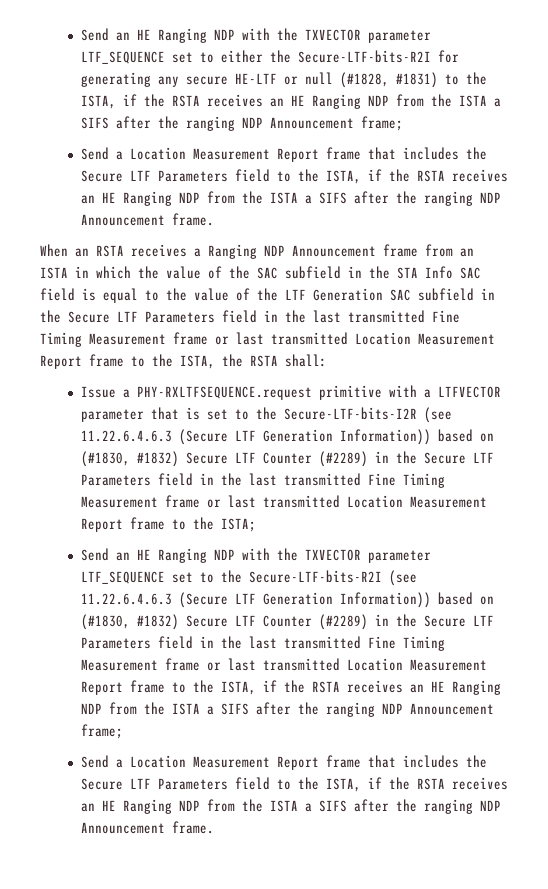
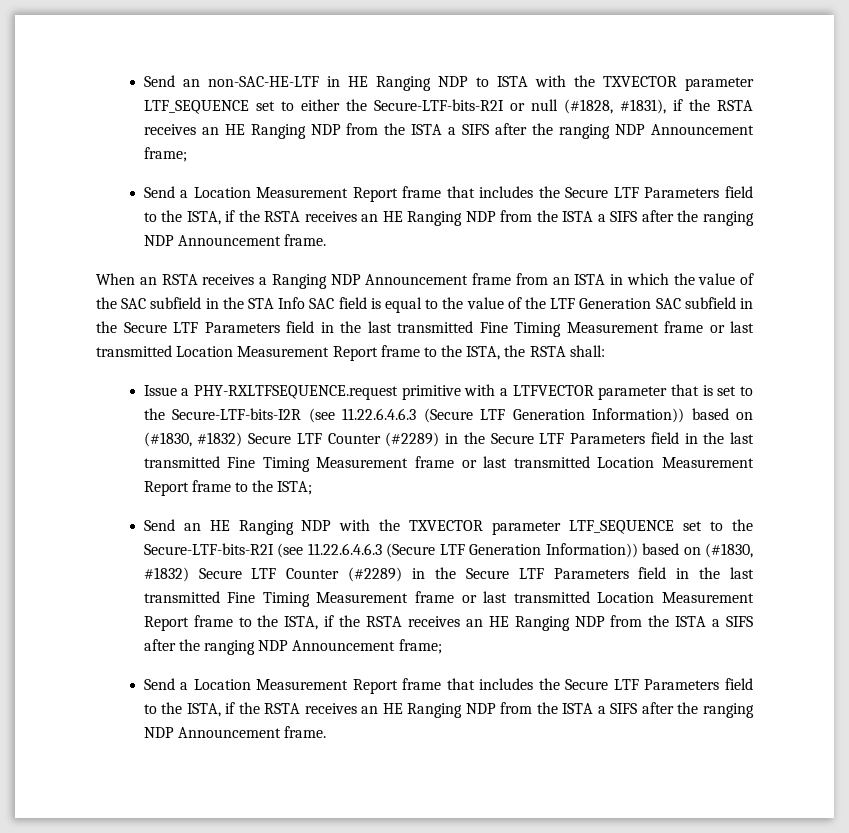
- Send an HE Ranging NDP with the TXVECTOR parameter LTF_SEQUENCE set to either the Secure-LTF-bits-R2I for generating any secure HE-LTF or null (#1828, #1831) to the ISTA, if the RSTA receives an HE Ranging NDP from the ISTA a SIFS after the ranging NDP Announcement frame;
+ Send an non-SAC-HE-LTF in HE Ranging NDP to ISTA with the TXVECTOR parameter LTF_SEQUENCE set to either the Secure-LTF-bits-R2I or null (#1828, #1831), if the RSTA receives an HE Ranging NDP from the ISTA a SIFS after the ranging NDP Announcement frame;

